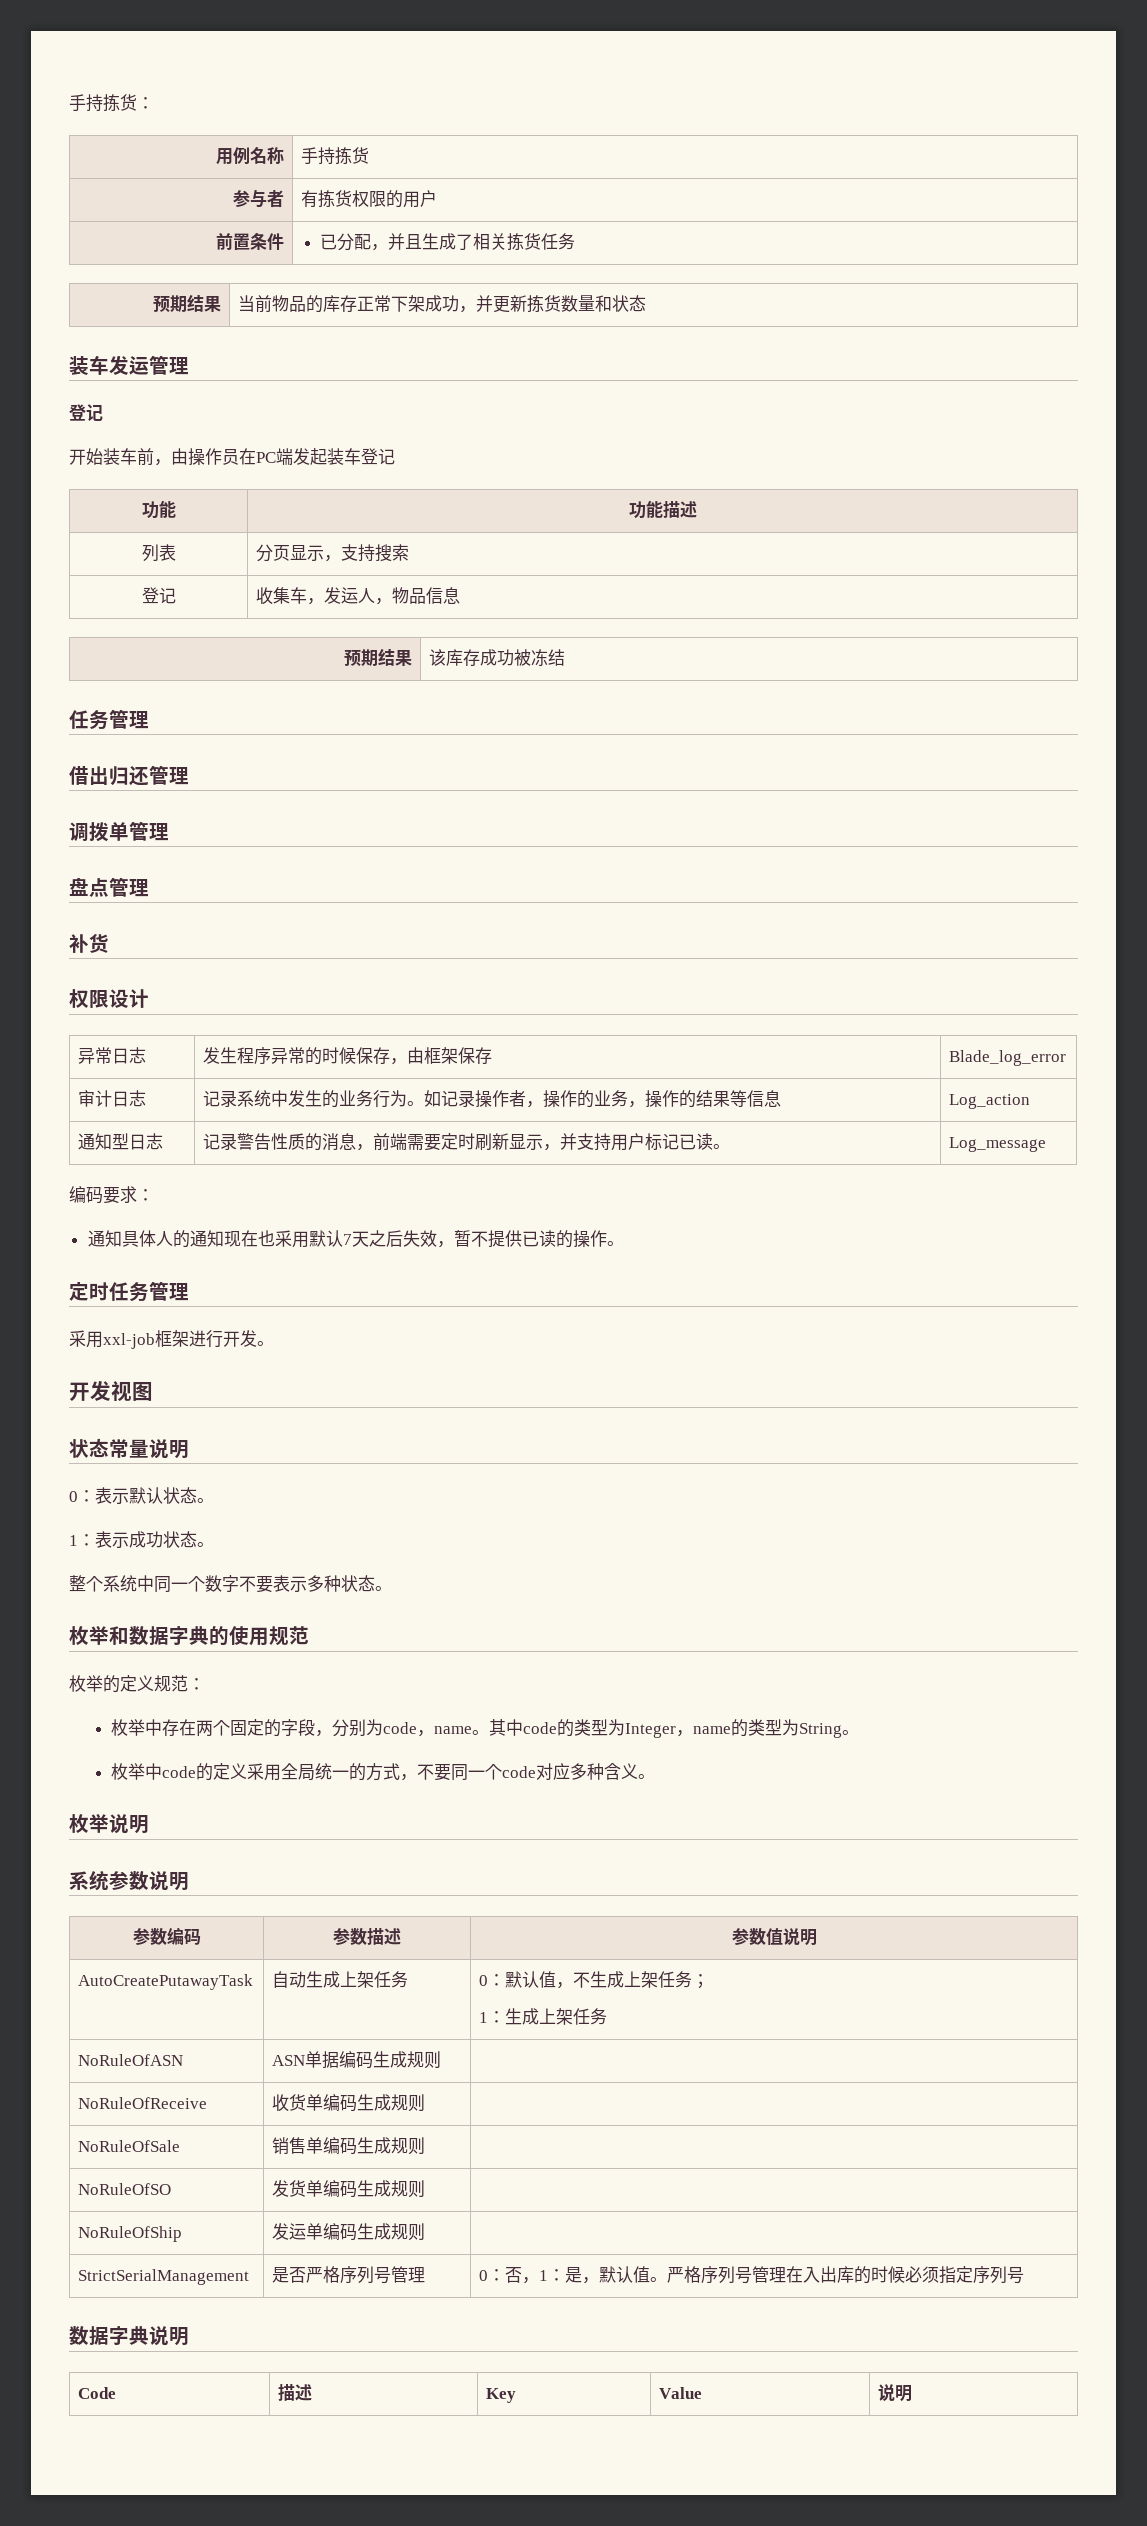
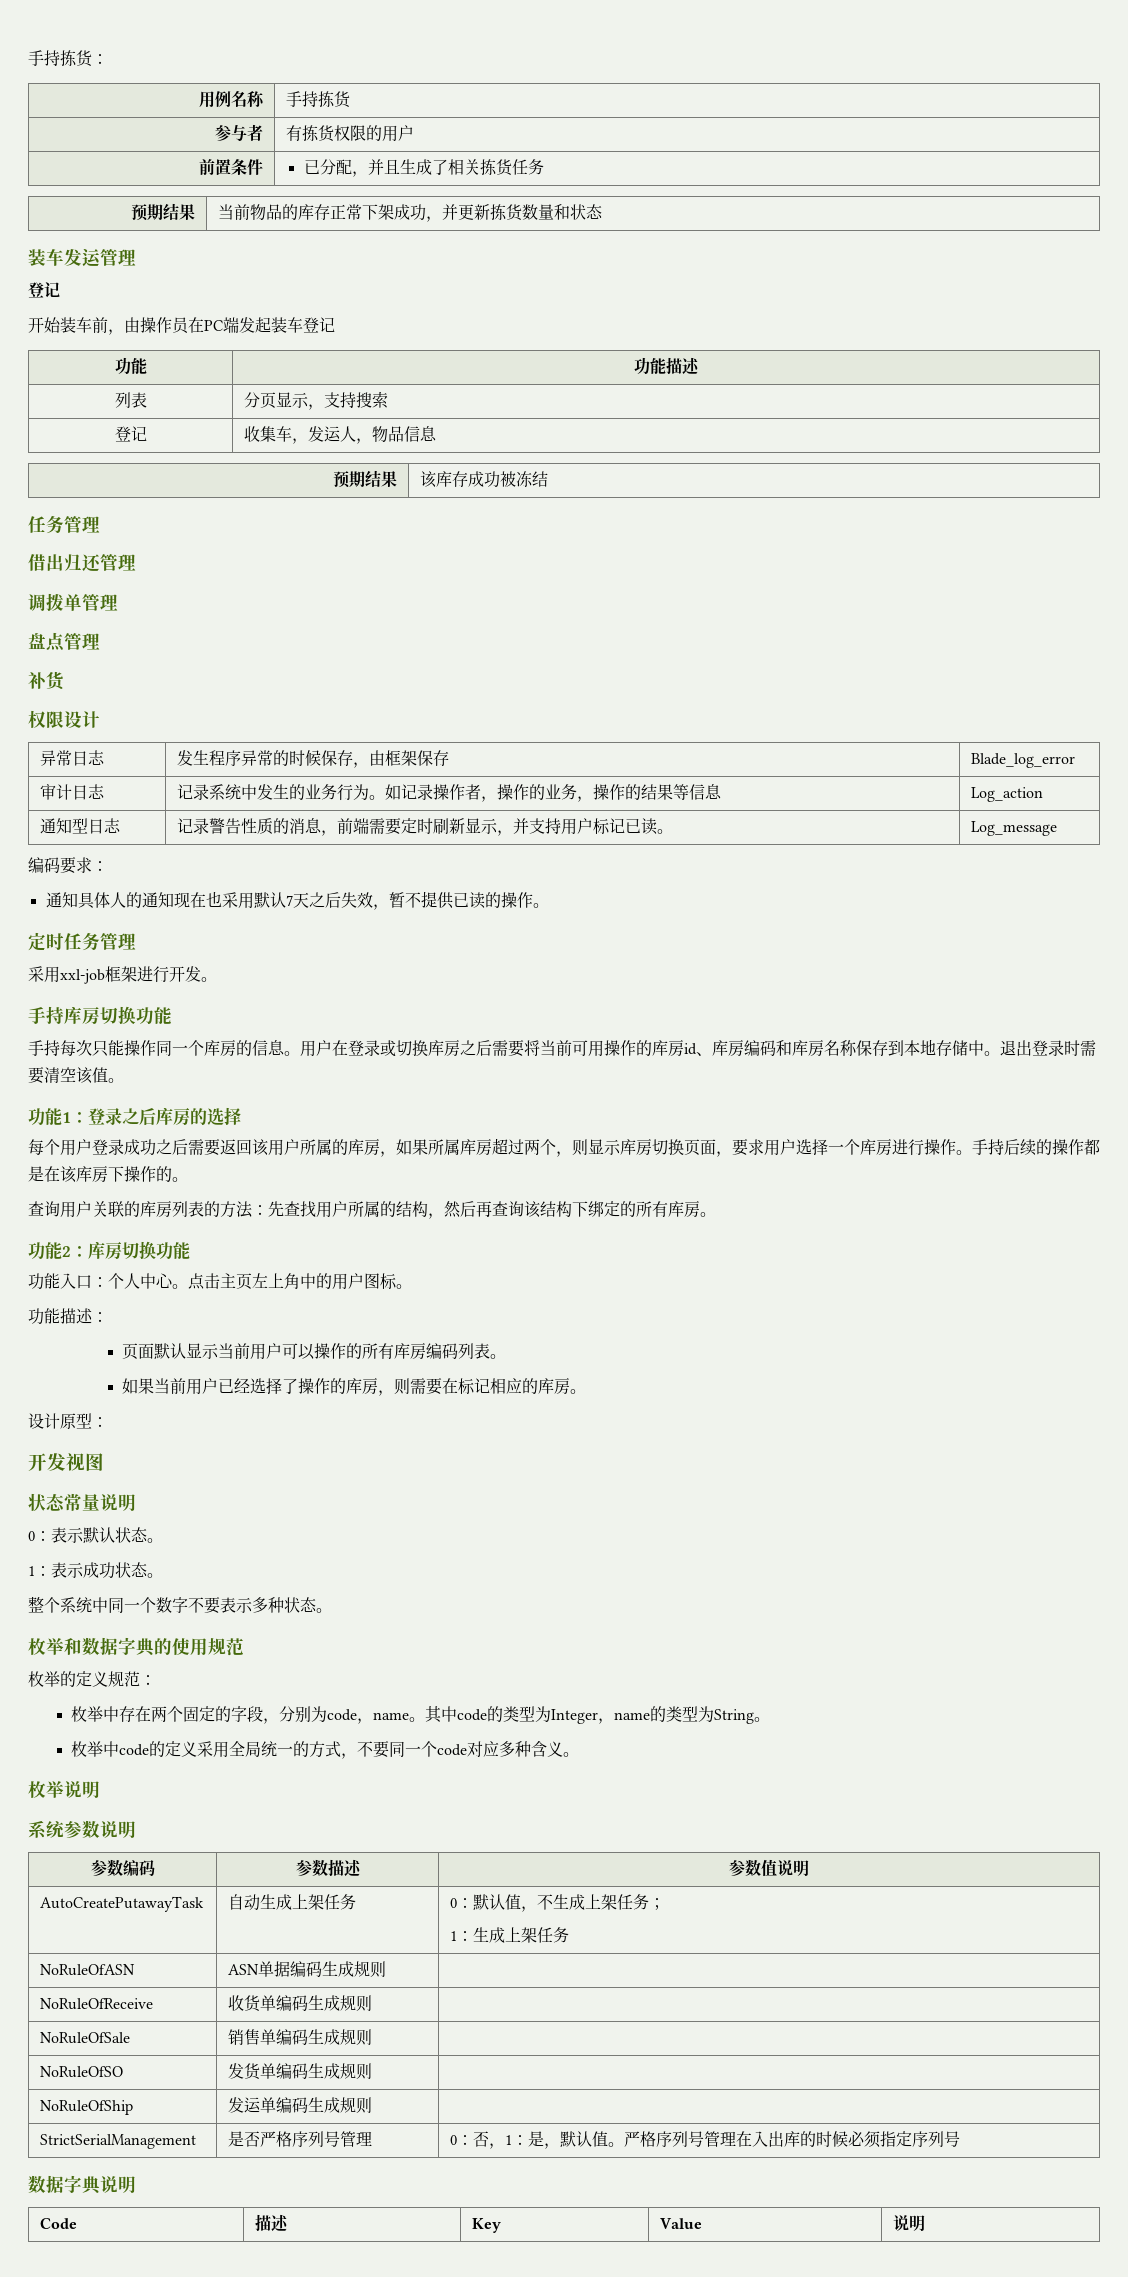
+ 手持库房切换功能
+ 手持每次只能操作同一个库房的信息。用户在登录或切换库房之后需要将当前可用操作的库房id、库房编码和库房名称保存到本地存储中。退出登录时需要清空该值。
+ 功能1：登录之后库房的选择
+ 每个用户登录成功之后需要返回该用户所属的库房，如果所属库房超过两个，则显示库房切换页面，要求用户选择一个库房进行操作。手持后续的操作都是在该库房下操作的。
+ 查询用户关联的库房列表的方法：先查找用户所属的结构，然后再查询该结构下绑定的所有库房。
+ 功能2：库房切换功能
+ 功能入口：个人中心。点击主页左上角中的用户图标。
+ 功能描述：
+ 页面默认显示当前用户可以操作的所有库房编码列表。
+ 如果当前用户已经选择了操作的库房，则需要在标记相应的库房。
+ 设计原型：

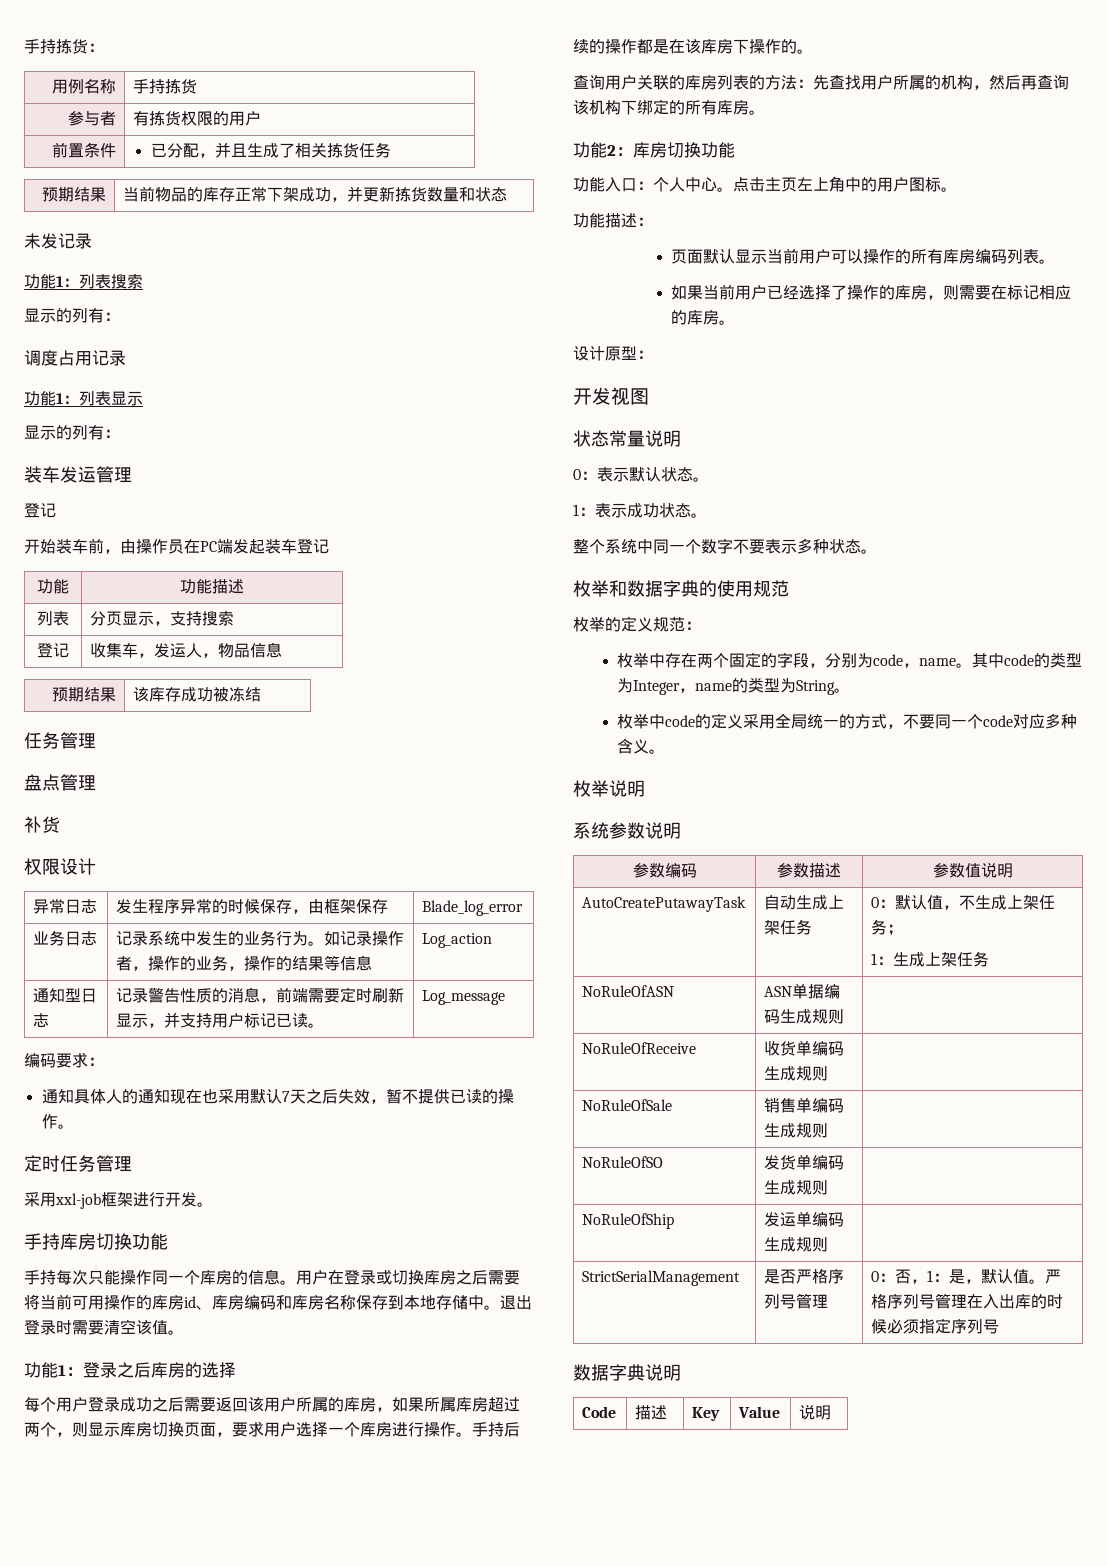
+ 未发记录
+ 功能1：列表搜索
+ 显示的列有：
+ 调度占用记录
+ 功能1：列表显示
+ 显示的列有：
- 借出归还管理
- 调拨单管理
- 审计日志 | 记录系统中发生的业务行为。如记录操作者，操作的业务，操作的结果等信息 | Log_action
+ 业务日志 | 记录系统中发生的业务行为。如记录操作者，操作的业务，操作的结果等信息 | Log_action
- 查询用户关联的库房列表的方法：先查找用户所属的结构，然后再查询该结构下绑定的所有库房。
+ 查询用户关联的库房列表的方法：先查找用户所属的机构，然后再查询该机构下绑定的所有库房。

